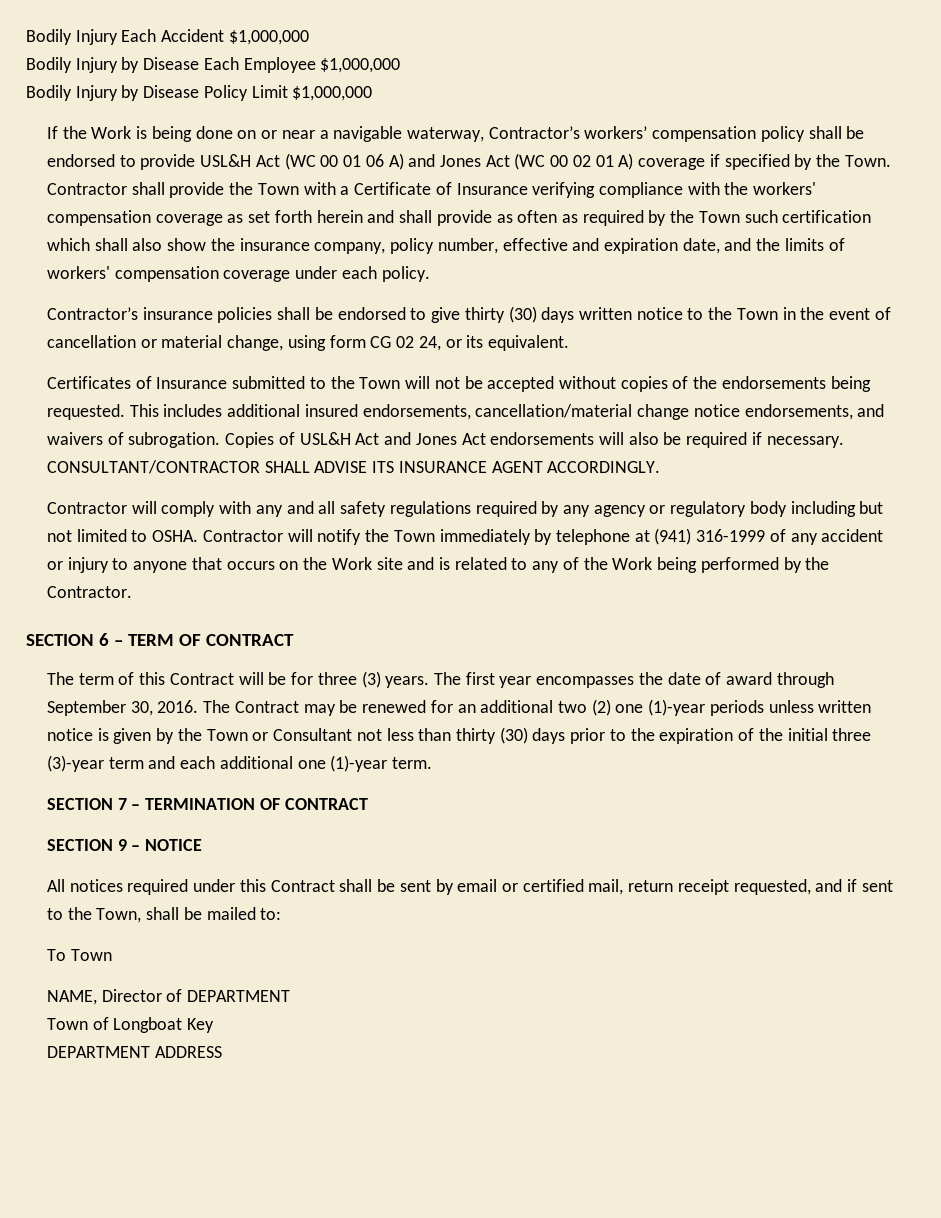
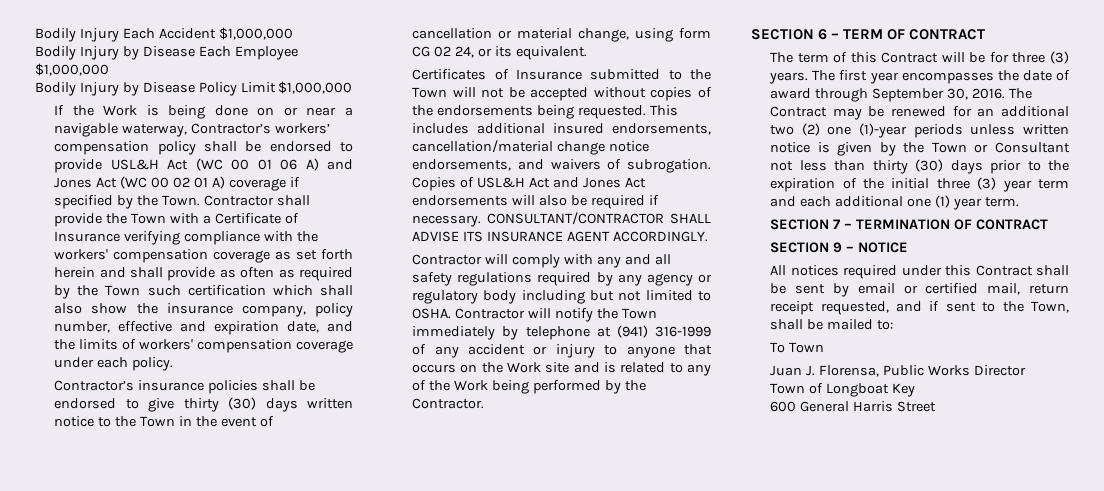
- The Contract may be renewed for an additional two (2) one (1)-year periods unless written notice is given by the Town or Consultant not less than thirty (30) days prior to the expiration of the initial three (3)-year term and each additional one (1)-year term.
+ The Contract may be renewed for an additional two (2) one (1)-year periods unless written notice is given by the Town or Consultant not less than thirty (30) days prior to the expiration of the initial three (3) year term and each additional one (1) year term.
- NAME, Director of DEPARTMENT
+ Juan J. Florensa, Public Works Director
- DEPARTMENT ADDRESS
+ 600 General Harris Street

